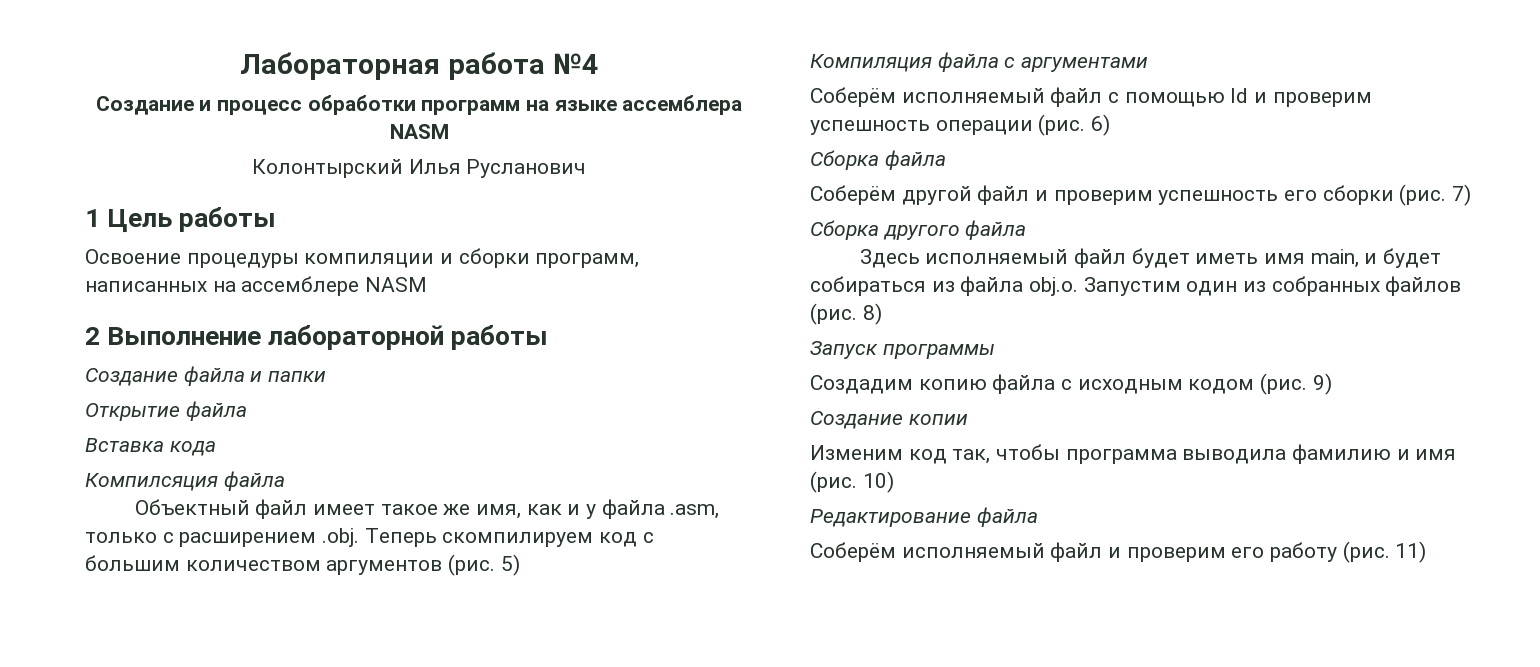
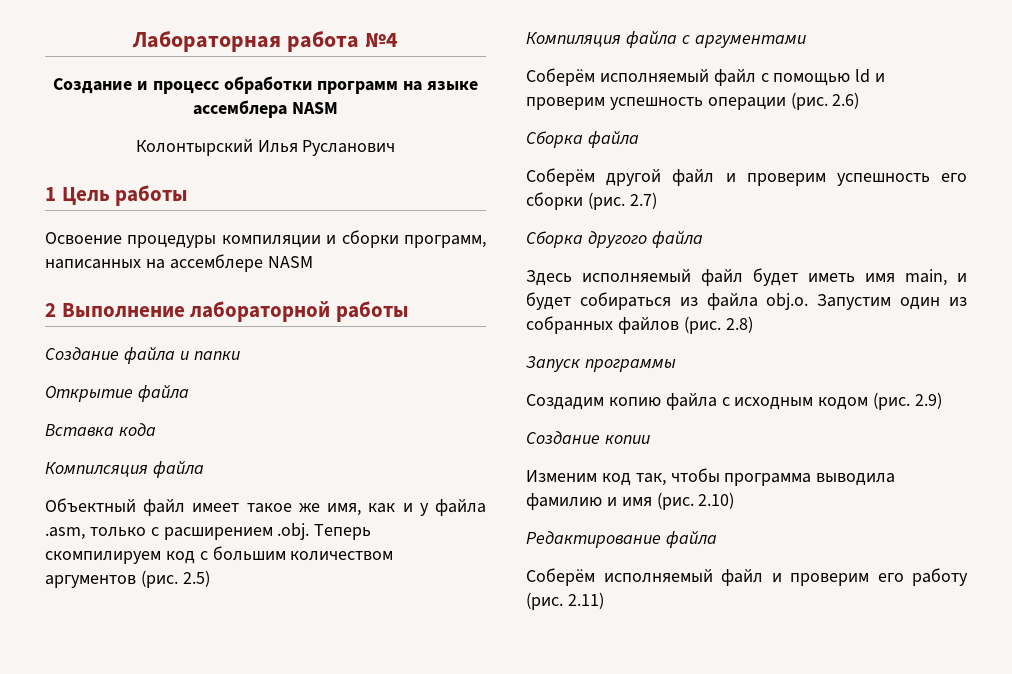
- 5)
+ 2.5)
- 6)
+ 2.6)
- 7)
+ 2.7)
- 8)
+ 2.8)
- 9)
+ 2.9)
- 10)
+ 2.10)
- 11)
+ 2.11)

